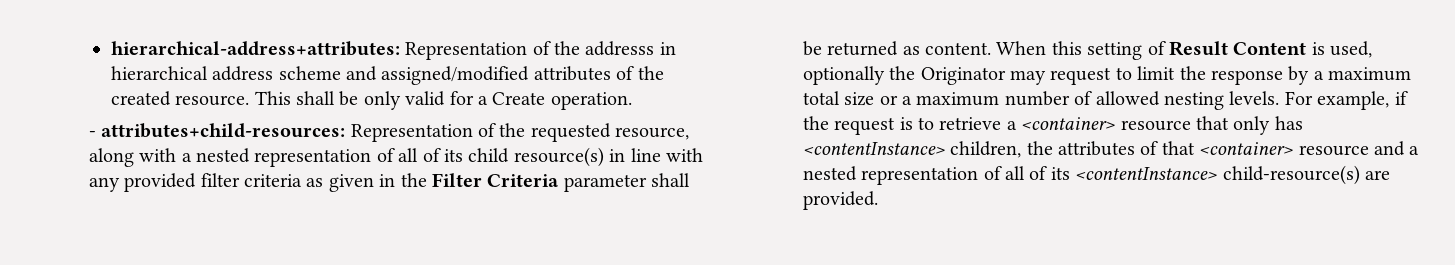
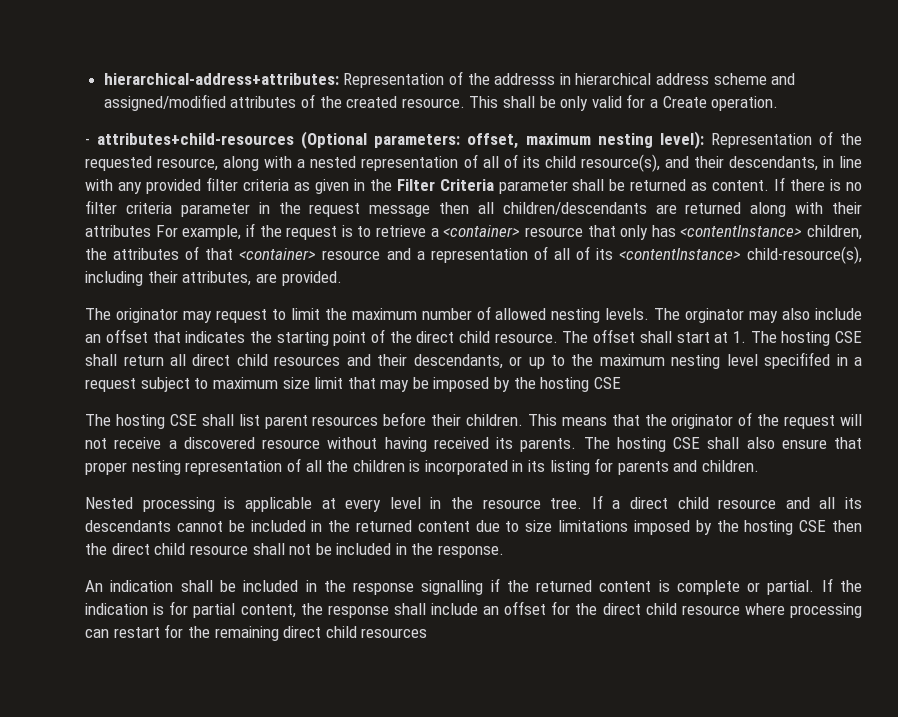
- - attributes+child-resources: Representation of the requested resource, along with a nested representation of all of its child resource(s) in line with any provided filter criteria as given in the Filter Criteria parameter shall be returned as content.
+ - attributes+child-resources (Optional parameters: offset, maximum nesting level): Representation of the requested resource, along with a nested representation of all of its child resource(s), and their descendants, in line with any provided filter criteria as given in the Filter Criteria parameter shall be returned as content.
- When this setting of Result Content is used, optionally the Originator may request to limit the response by a maximum total size or a maximum number of allowed nesting levels. For example, if the request is to retrieve a <container> resource that only has <contentInstance> children, the attributes of that <container> resource and a nested representation of all of its <contentInstance> child-resource(s) are provided.
+ If there is no filter criteria parameter in the request message then all children/descendants are returned along with their attributes For example, if the request is to retrieve a <container> resource that only has <contentInstance> children, the attributes of that <container> resource and a representation of all of its <contentInstance> child-resource(s), including their attributes, are provided.
+ The originator may request to limit the maximum number of allowed nesting levels. The orginator may also include an offset that indicates the starting point of the direct child resource. The offset shall start at 1. The hosting CSE shall return all direct child resources and their descendants, or up to the maximum nesting level specififed in a request subject to maximum size limit that may be imposed by the hosting CSE
+ The hosting CSE shall list parent resources before their children. This means that the originator of the request will not receive a discovered resource without having received its parents. The hosting CSE shall also ensure that proper nesting representation of all the children is incorporated in its listing for parents and children.
+ Nested processing is applicable at every level in the resource tree. If a direct child resource and all its descendants cannot be included in the returned content due to size limitations imposed by the hosting CSE then the direct child resource shall not be included in the response.
+ An indication shall be included in the response signalling if the returned content is complete or partial. If the indication is for partial content, the response shall include an offset for the direct child resource where processing can restart for the remaining direct child resources

